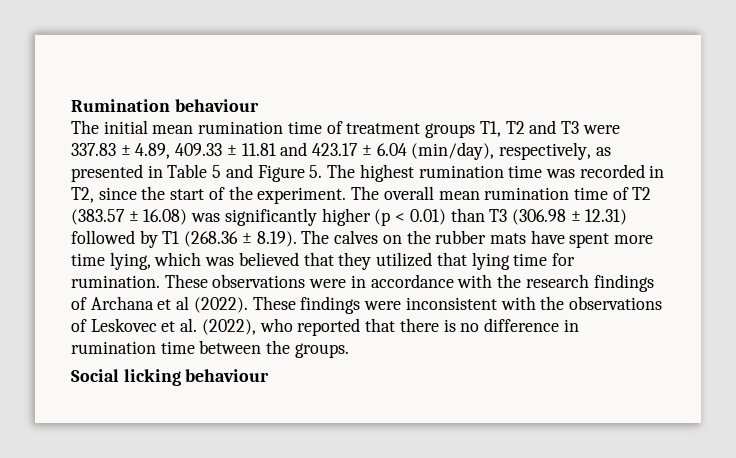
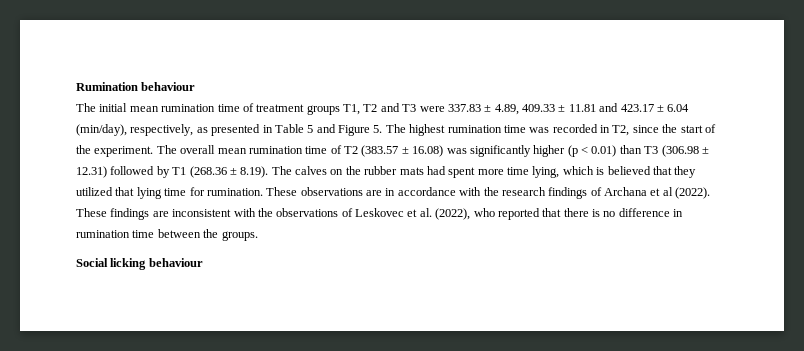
- The overall mean rumination time of T2 (383.57 ± 16.08) was significantly higher (p < 0.01) than T3 (306.98 ± 12.31) followed by T1 (268.36 ± 8.19). The calves on the rubber mats have spent more time lying, which was believed that they utilized that lying time for rumination.
+ The overall mean rumination time of T2 (383.57 ± 16.08) was significantly higher (p < 0.01) than T3 (306.98 ± 12.31) followed by T1 (268.36 ± 8.19). The calves on the rubber mats had spent more time lying, which is believed that they utilized that lying time for rumination.
- These observations were in accordance with the research findings of Archana et al (2022).
+ These observations are in accordance with the research findings of Archana et al (2022).
- These findings were inconsistent with the observations of Leskovec et al. (2022), who reported that there is no difference in rumination time between the groups.
+ These findings are inconsistent with the observations of Leskovec et al. (2022), who reported that there is no difference in rumination time between the groups.

